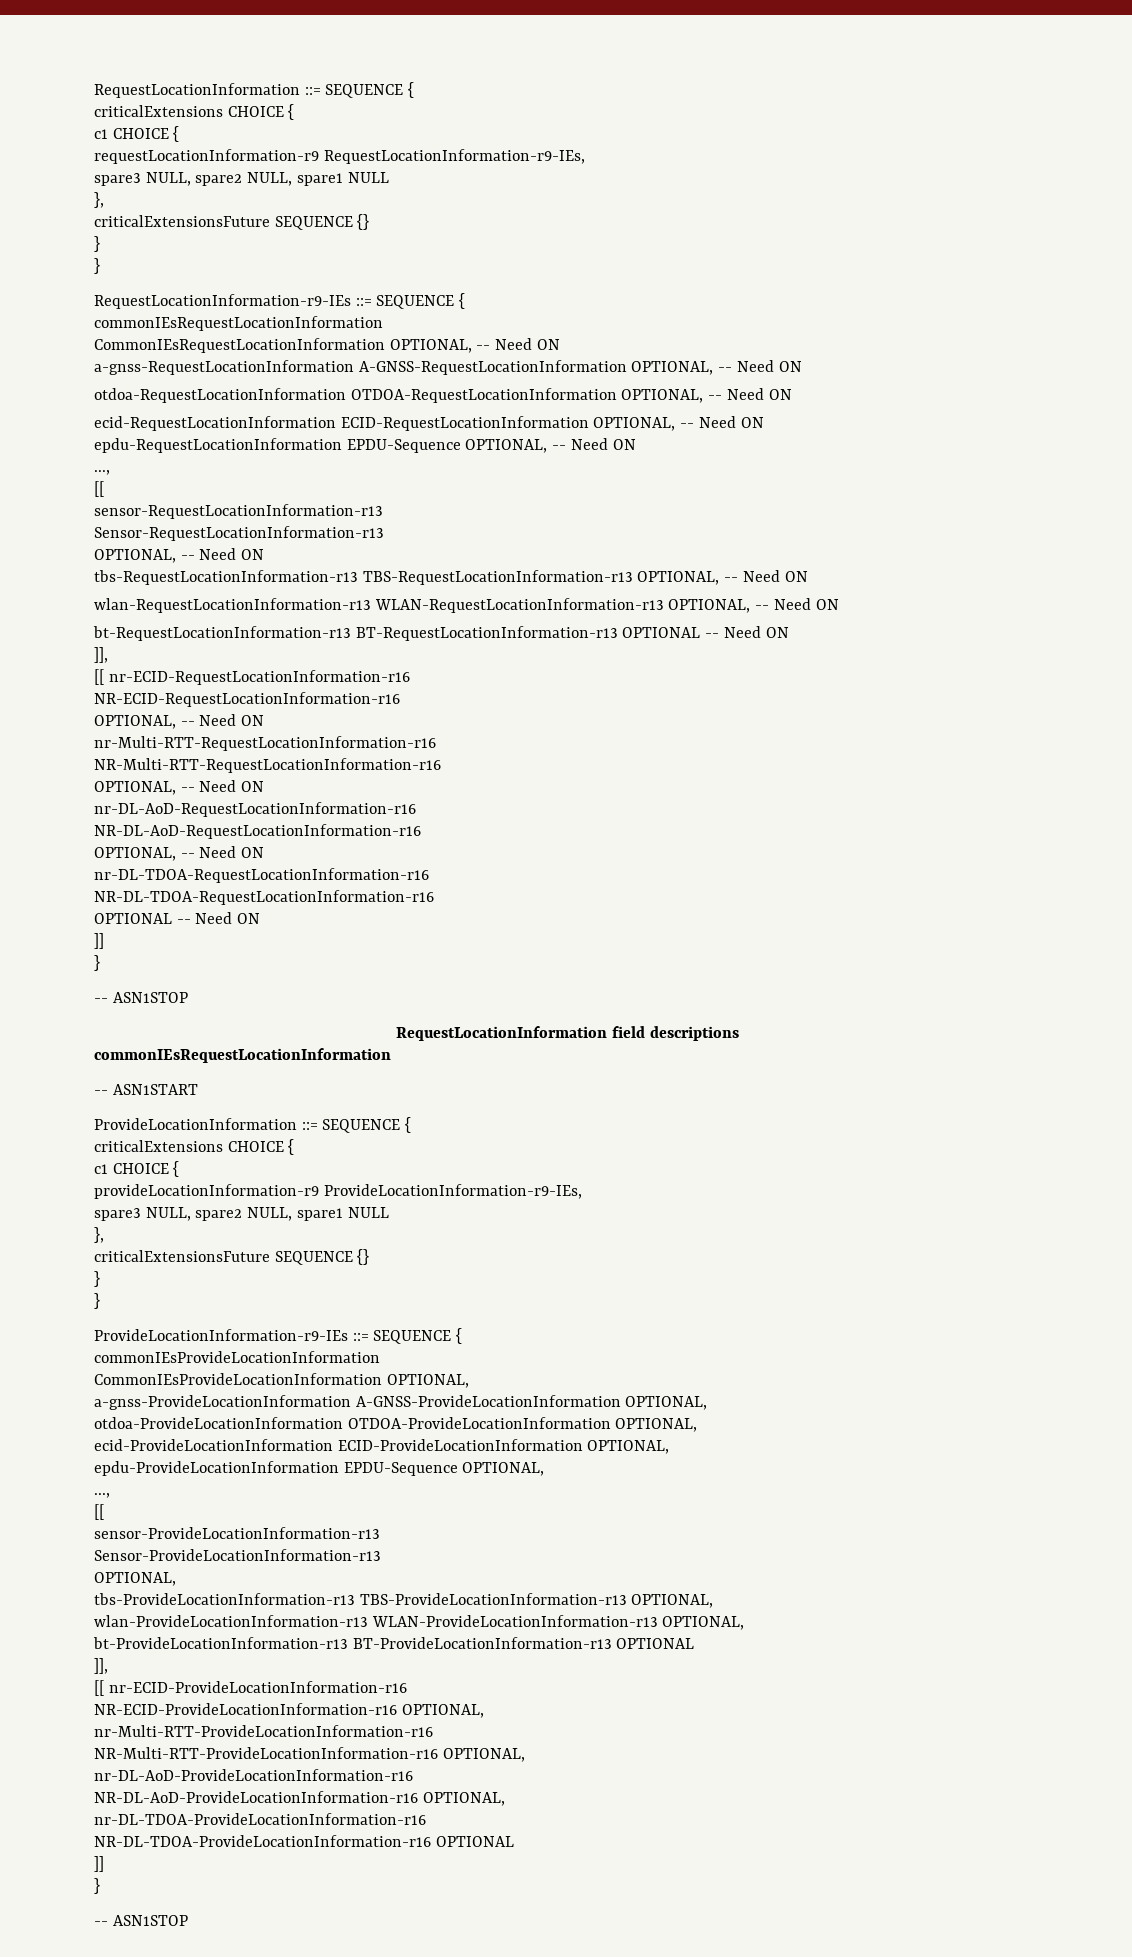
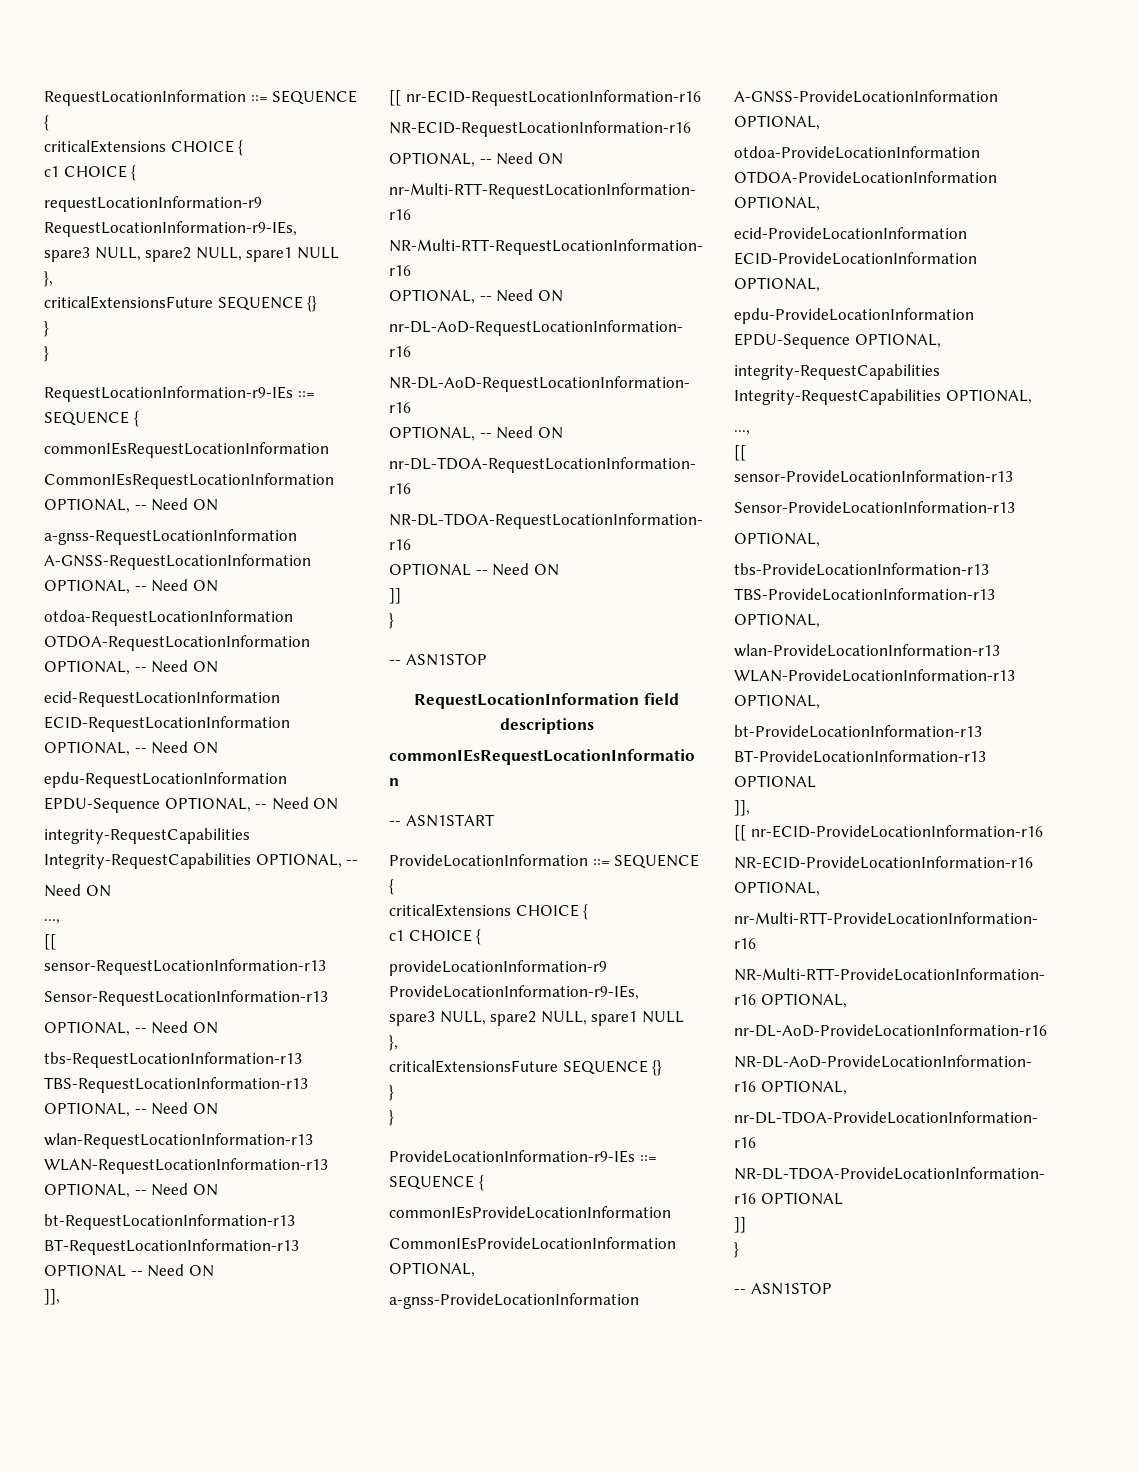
+ integrity-RequestCapabilities Integrity-RequestCapabilities OPTIONAL, --
+ Need ON
  epdu-ProvideLocationInformation EPDU-Sequence OPTIONAL,
+ integrity-RequestCapabilities Integrity-RequestCapabilities OPTIONAL,

